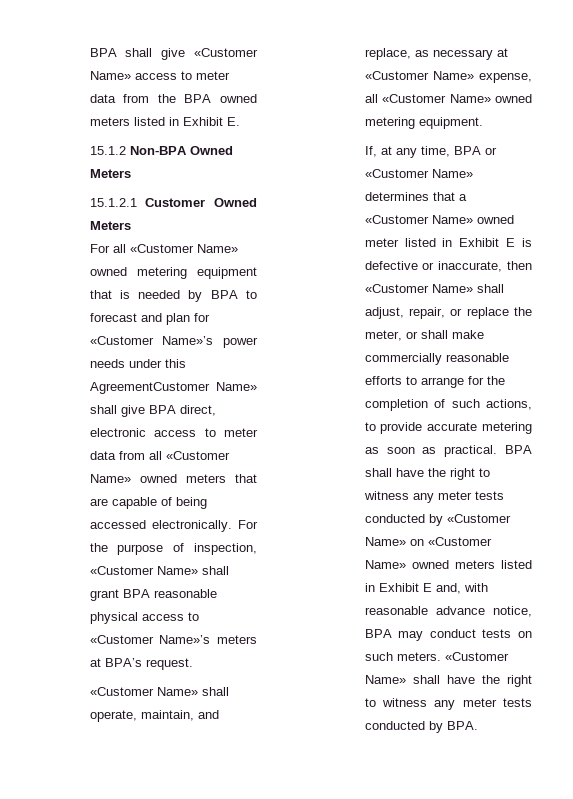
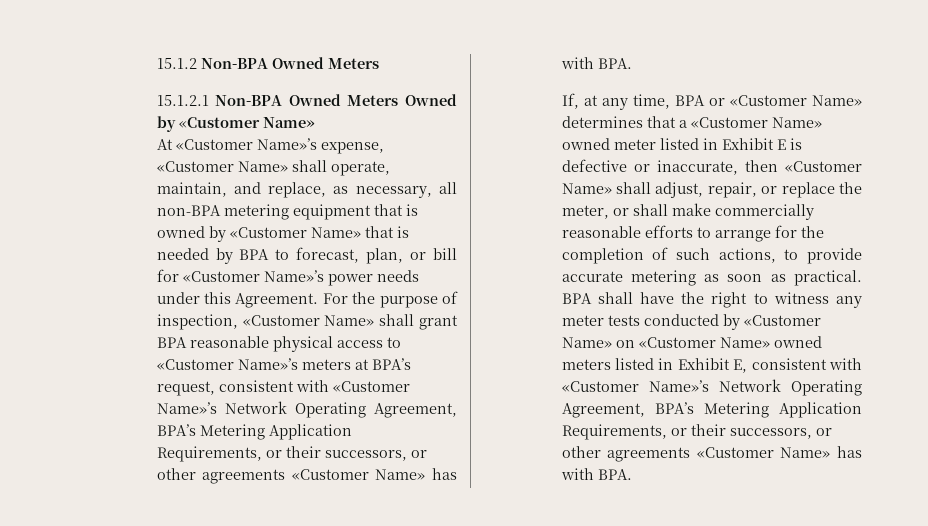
- BPA shall give «Customer Name» access to meter data from the BPA owned meters listed in Exhibit E.
- 15.1.2.1 Customer Owned Meters
- For all «Customer Name» owned metering equipment that is needed by BPA to forecast and plan for «Customer Name»’s power needs under this AgreementCustomer Name» shall give BPA direct, electronic access to meter data from all «Customer Name» owned meters that are capable of being accessed electronically.
+ 15.1.2.1 Non-BPA Owned Meters Owned by «Customer Name»
+ At «Customer Name»’s expense, «Customer Name» shall operate, maintain, and replace, as necessary, all non-BPA metering equipment that is owned by «Customer Name» that is needed by BPA to forecast, plan, or bill for «Customer Name»’s power needs under this Agreement.
- For the purpose of inspection, «Customer Name» shall grant BPA reasonable physical access to «Customer Name»’s meters at BPA’s request.
- «Customer Name» shall operate, maintain, and replace, as necessary at «Customer Name» expense, all «Customer Name» owned metering equipment.
+ For the purpose of inspection, «Customer Name» shall grant BPA reasonable physical access to «Customer Name»’s meters at BPA’s request, consistent with «Customer Name»’s Network Operating Agreement, BPA’s Metering Application Requirements, or their successors, or other agreements «Customer Name» has with BPA.
- BPA shall have the right to witness any meter tests conducted by «Customer Name» on «Customer Name» owned meters listed in Exhibit E and, with reasonable advance notice, BPA may conduct tests on such meters. «Customer Name» shall have the right to witness any meter tests conducted by BPA.
+ BPA shall have the right to witness any meter tests conducted by «Customer Name» on «Customer Name» owned meters listed in Exhibit E, consistent with «Customer Name»’s Network Operating Agreement, BPA’s Metering Application Requirements, or their successors, or other agreements «Customer Name» has with BPA.

